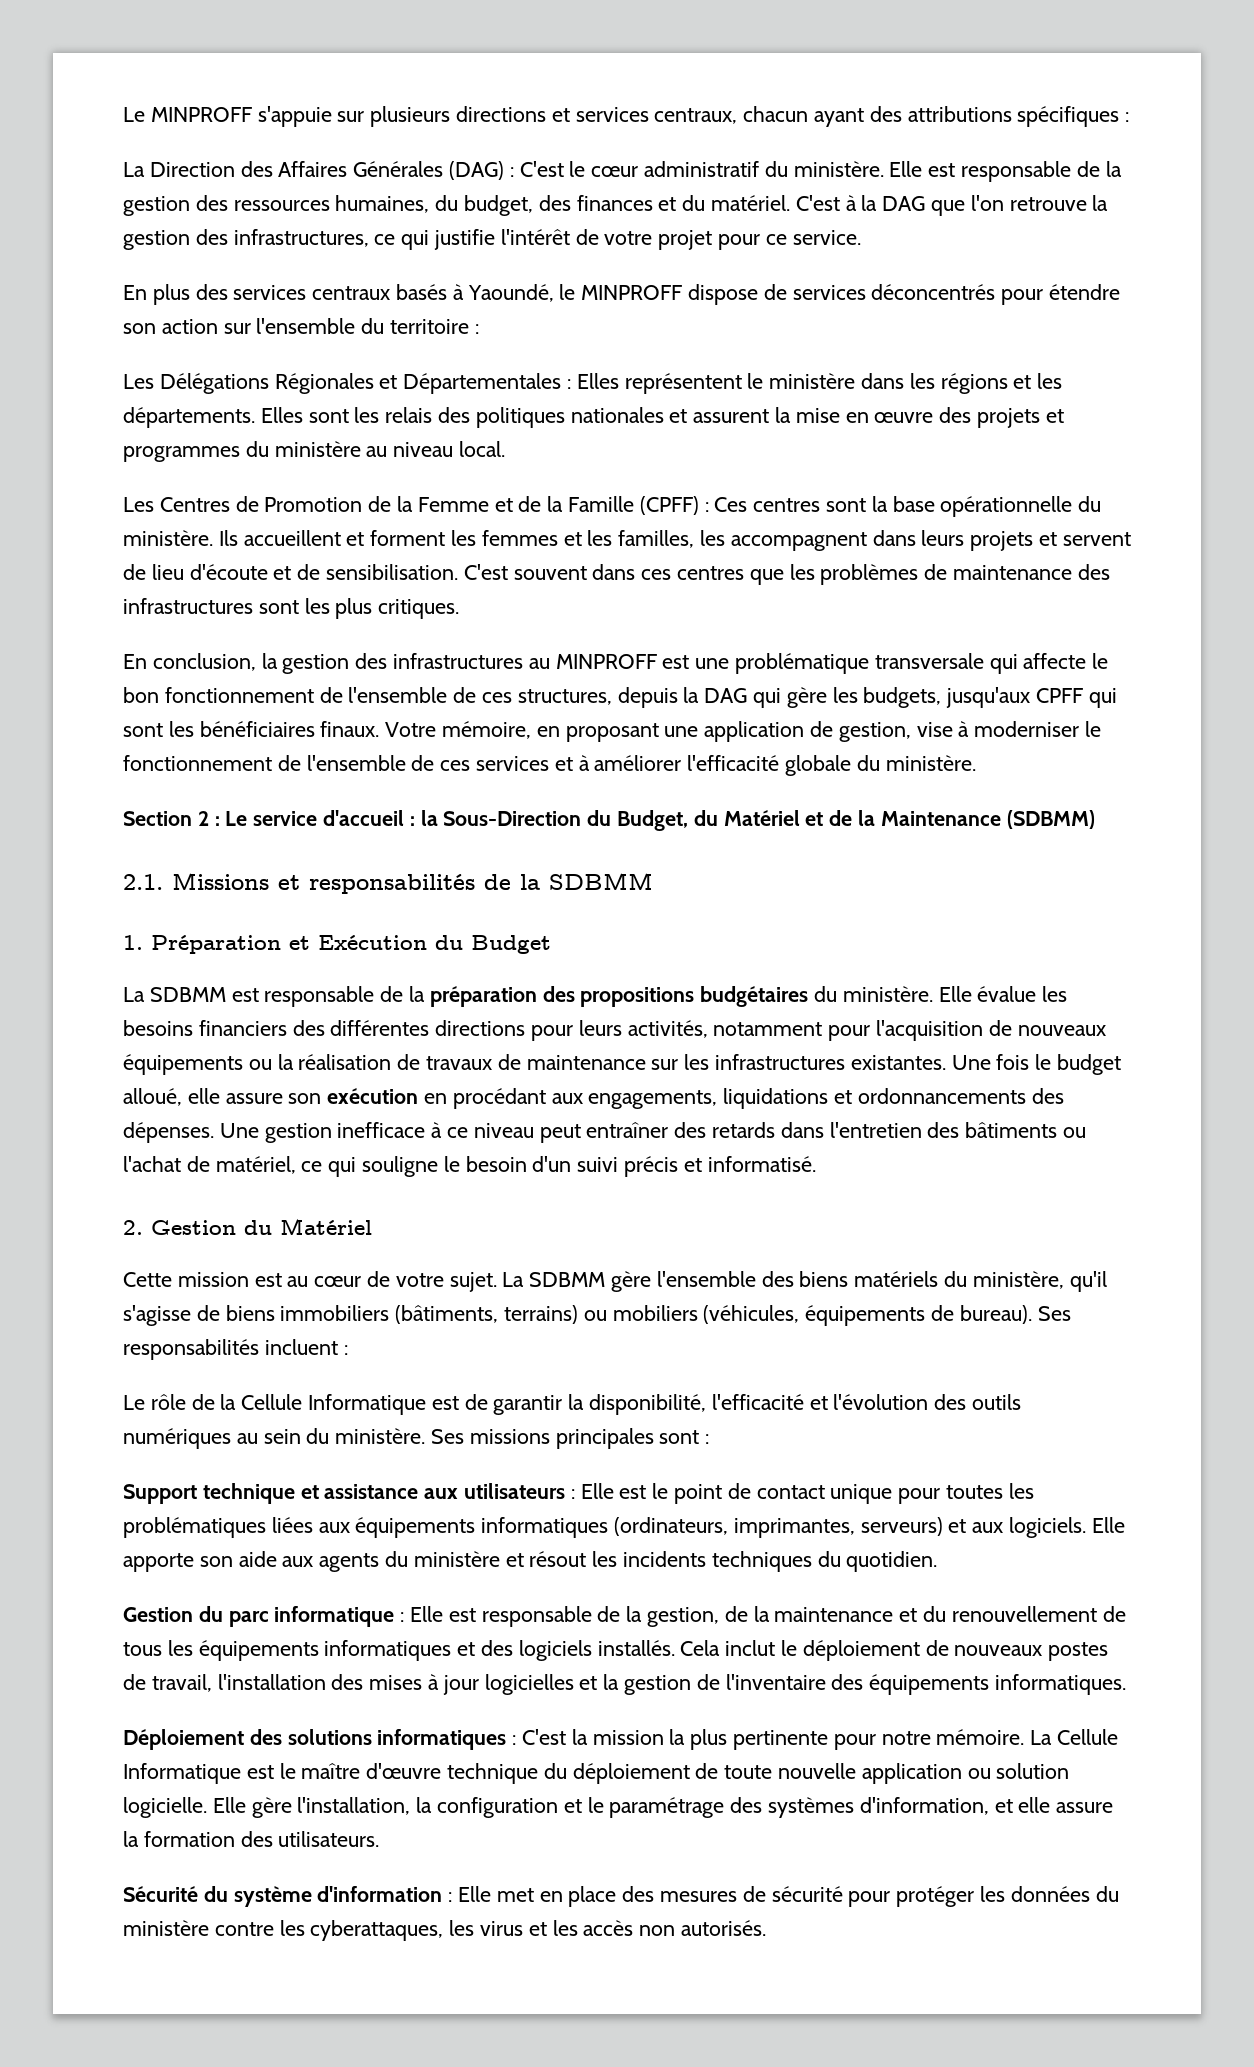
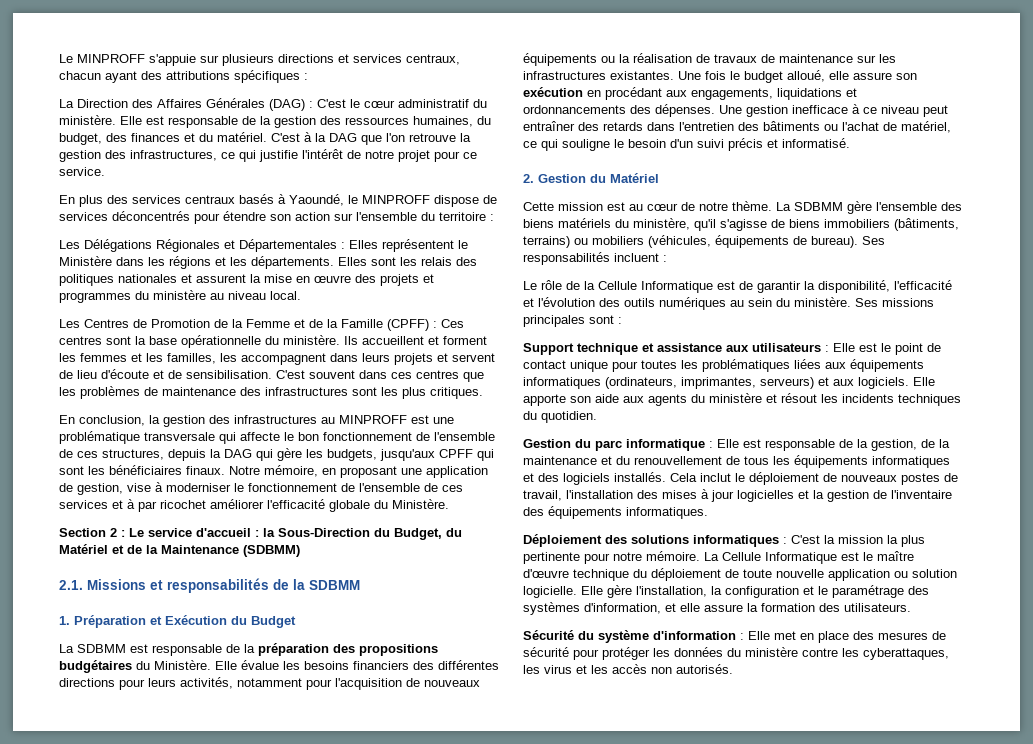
- C'est à la DAG que l'on retrouve la gestion des infrastructures, ce qui justifie l'intérêt de votre projet pour ce service.
+ C'est à la DAG que l'on retrouve la gestion des infrastructures, ce qui justifie l'intérêt de notre projet pour ce service.
- Les Délégations Régionales et Départementales : Elles représentent le ministère dans les régions et les départements.
+ Les Délégations Régionales et Départementales : Elles représentent le Ministère dans les régions et les départements.
- Votre mémoire, en proposant une application de gestion, vise à moderniser le fonctionnement de l'ensemble de ces services et à améliorer l'efficacité globale du ministère.
+ Notre mémoire, en proposant une application de gestion, vise à moderniser le fonctionnement de l'ensemble de ces services et à par ricochet améliorer l'efficacité globale du Ministère.
- La SDBMM est responsable de la préparation des propositions budgétaires du ministère.
+ La SDBMM est responsable de la préparation des propositions budgétaires du Ministère.
- Cette mission est au cœur de votre sujet.
+ Cette mission est au cœur de notre thème.

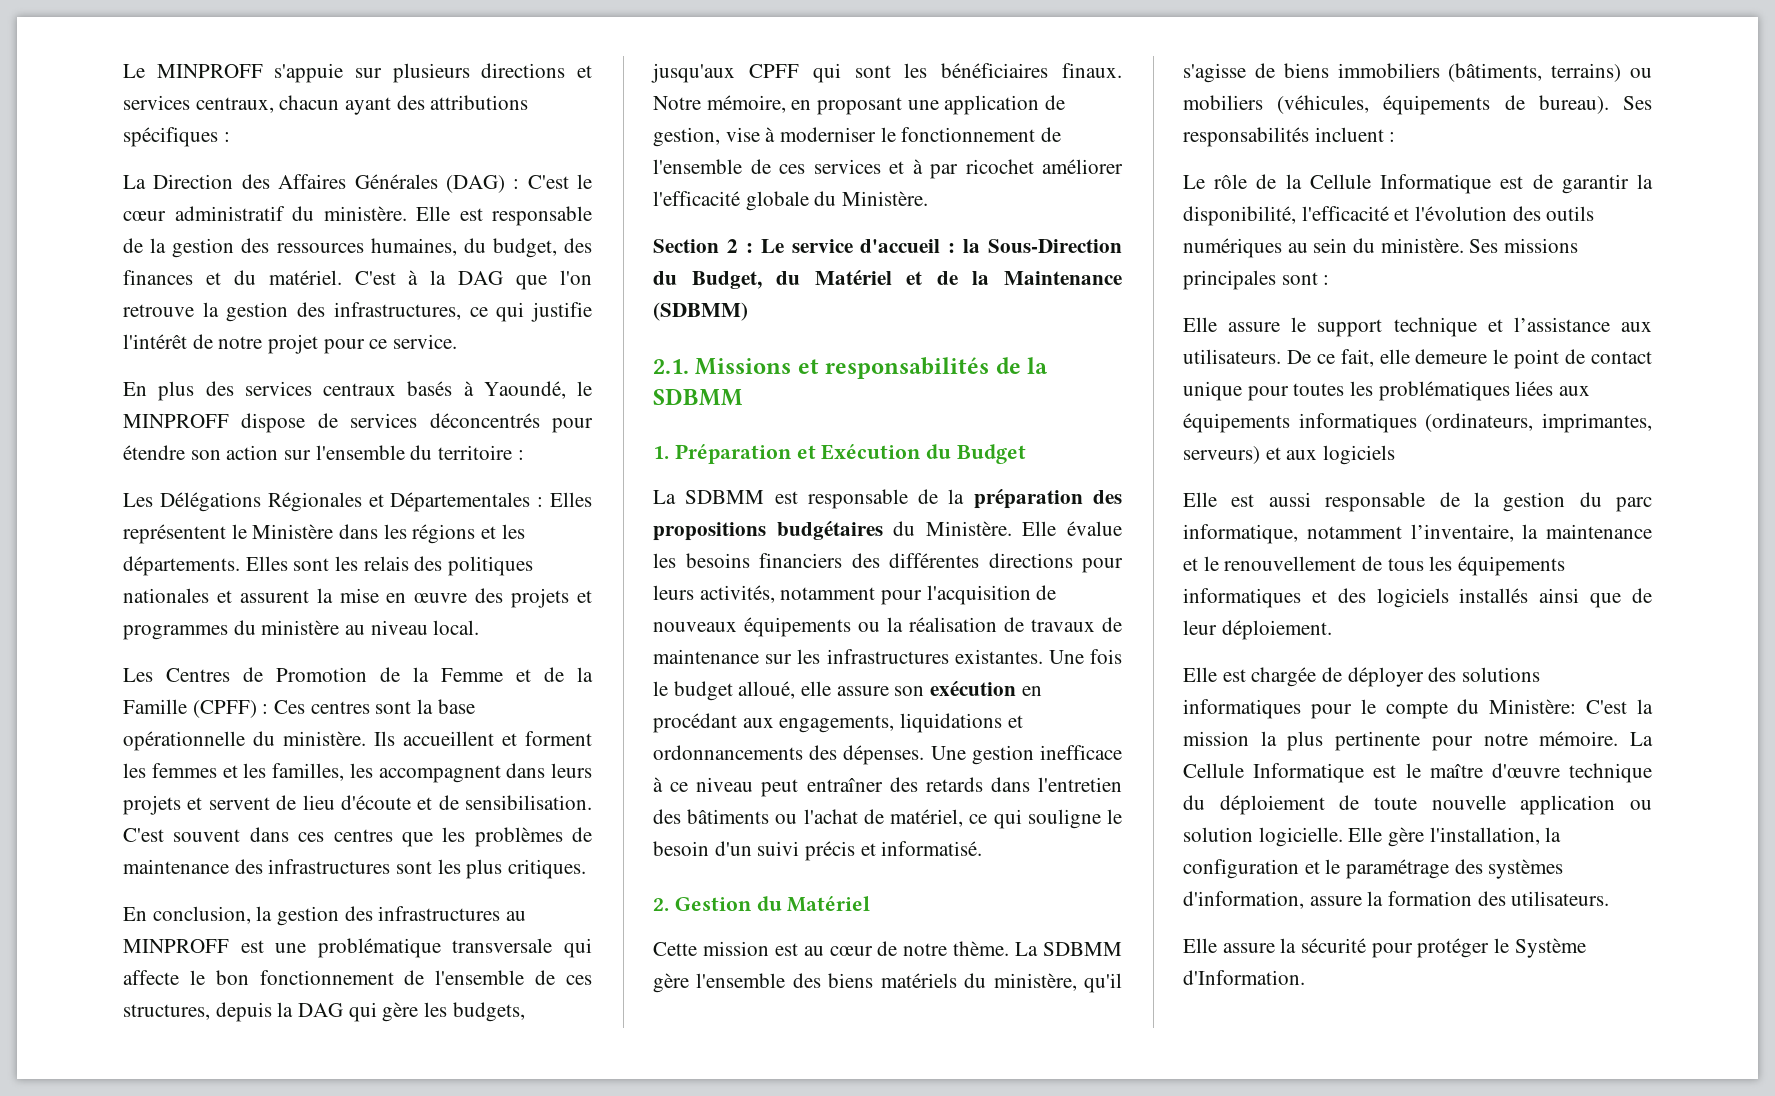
- Support technique et assistance aux utilisateurs : Elle est le point de contact unique pour toutes les problématiques liées aux équipements informatiques (ordinateurs, imprimantes, serveurs) et aux logiciels. Elle apporte son aide aux agents du ministère et résout les incidents techniques du quotidien.
- Gestion du parc informatique : Elle est responsable de la gestion, de la maintenance et du renouvellement de tous les équipements informatiques et des logiciels installés. Cela inclut le déploiement de nouveaux postes de travail, l'installation des mises à jour logicielles et la gestion de l'inventaire des équipements informatiques.
- Déploiement des solutions informatiques : C'est la mission la plus pertinente pour notre mémoire.
+ Elle assure le support technique et l’assistance aux utilisateurs. De ce fait, elle demeure le point de contact unique pour toutes les problématiques liées aux équipements informatiques (ordinateurs, imprimantes, serveurs) et aux logiciels
+ Elle est aussi responsable de la gestion du parc informatique, notamment l’inventaire, la maintenance et le renouvellement de tous les équipements informatiques et des logiciels installés ainsi que de leur déploiement.
+ Elle est chargée de déployer des solutions informatiques pour le compte du Ministère: C'est la mission la plus pertinente pour notre mémoire.
- Elle gère l'installation, la configuration et le paramétrage des systèmes d'information, et elle assure la formation des utilisateurs.
+ Elle gère l'installation, la configuration et le paramétrage des systèmes d'information, assure la formation des utilisateurs.
- Sécurité du système d'information : Elle met en place des mesures de sécurité pour protéger les données du ministère contre les cyberattaques, les virus et les accès non autorisés.
+ Elle assure la sécurité pour protéger le Système d'Information.

